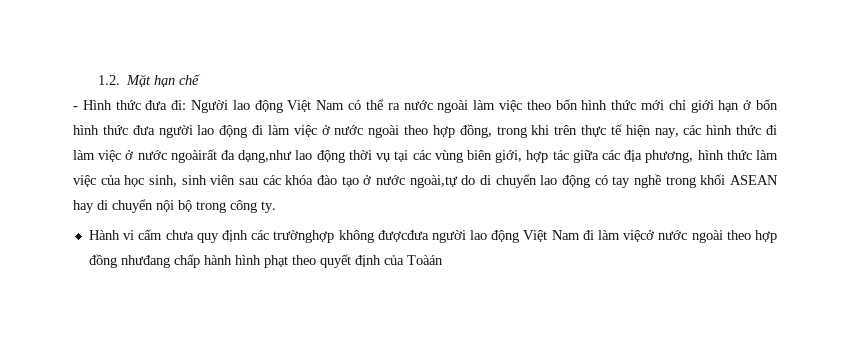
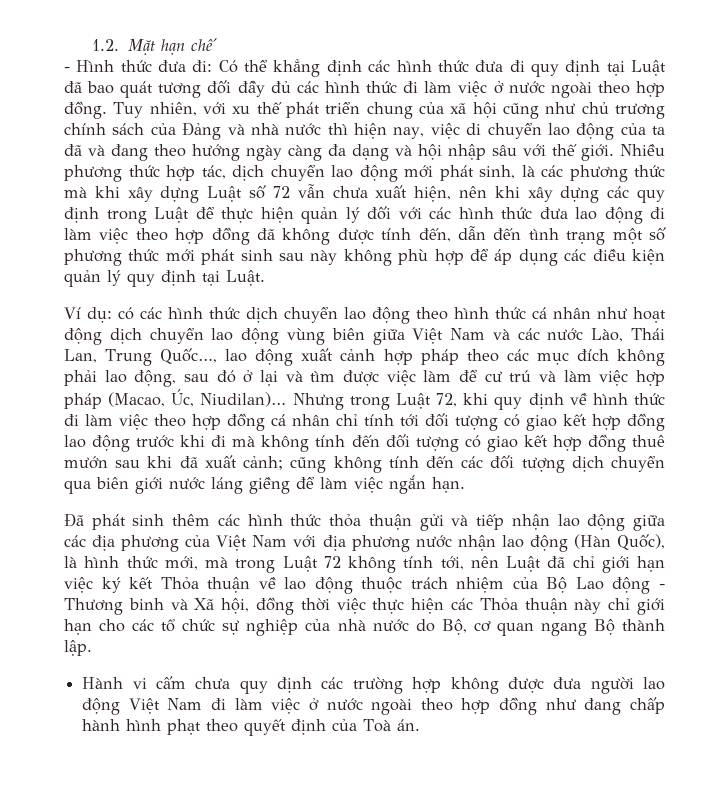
- - Hình thức đưa đi: Người lao động Việt Nam có thể ra nước ngoài làm việc theo bốn hình thức mới chỉ giới hạn ở bốn hình thức đưa người lao động đi làm việc ở nước ngoài theo hợp đồng, trong khi trên thực tế hiện nay, các hình thức đi làm việc ở nước ngoàirất đa dạng,như lao động thời vụ tại các vùng biên giới, hợp tác giữa các địa phương, hình thức làm việc của học sinh, sinh viên sau các khóa đào tạo ở nước ngoài,tự do di chuyển lao động có tay nghề trong khối ASEAN hay di chuyển nội bộ trong công ty.
+ - Hình thức đưa đi: Có thể khẳng định các hình thức đưa đi quy định tại Luật đã bao quát tương đối đầy đủ các hình thức đi làm việc ở nước ngoài theo hợp đồng. Tuy nhiên, với xu thế phát triển chung của xã hội cũng như chủ trương chính sách của Đảng và nhà nước thì hiện nay, việc di chuyển lao động của ta đã và đang theo hướng ngày càng đa dạng và hội nhập sâu với thế giới. Nhiều phương thức hợp tác, dịch chuyển lao động mới phát sinh, là các phương thức mà khi xây dựng Luật số 72 vẫn chưa xuất hiện, nên khi xây dựng các quy định trong Luật để thực hiện quản lý đối với các hình thức đưa lao động đi làm việc theo hợp đồng đã không được tính đến, dẫn đến tình trạng một số phương thức mới phát sinh sau này không phù hợp để áp dụng các điều kiện quản lý quy định tại Luật.
+ Ví dụ: có các hình thức dịch chuyển lao động theo hình thức cá nhân như hoạt động dịch chuyển lao động vùng biên giữa Việt Nam và các nước Lào, Thái Lan, Trung Quốc…, lao động xuất cảnh hợp pháp theo các mục đích không phải lao động, sau đó ở lại và tìm được việc làm để cư trú và làm việc hợp pháp (Macao, Úc, Niudilan)… Nhưng trong Luật 72, khi quy định về hình thức đi làm việc theo hợp đồng cá nhân chỉ tính tới đối tượng có giao kết hợp đồng lao động trước khi đi mà không tính đến đối tượng có giao kết hợp đồng thuê mướn sau khi đã xuất cảnh; cũng không tính đến các đối tượng dịch chuyển qua biên giới nước láng giềng để làm việc ngắn hạn.
+ Đã phát sinh thêm các hình thức thỏa thuận gửi và tiếp nhận lao động giữa các địa phương của Việt Nam với địa phương nước nhận lao động (Hàn Quốc), là hình thức mới, mà trong Luật 72 không tính tới, nên Luật đã chỉ giới hạn việc ký kết Thỏa thuận về lao động thuộc trách nhiệm của Bộ Lao động - Thương binh và Xã hội, đồng thời việc thực hiện các Thỏa thuận này chỉ giới hạn cho các tổ chức sự nghiệp của nhà nước do Bộ, cơ quan ngang Bộ thành lập.
- Hành vi cấm chưa quy định các trườnghợp không đượcđưa người lao động Việt Nam đi làm việcở nước ngoài theo hợp đồng nhưđang chấp hành hình phạt theo quyết định của Toàán
+ Hành vi cấm chưa quy định các trường hợp không được đưa người lao động Việt Nam đi làm việc ở nước ngoài theo hợp đồng như đang chấp hành hình phạt theo quyết định của Toà án.

